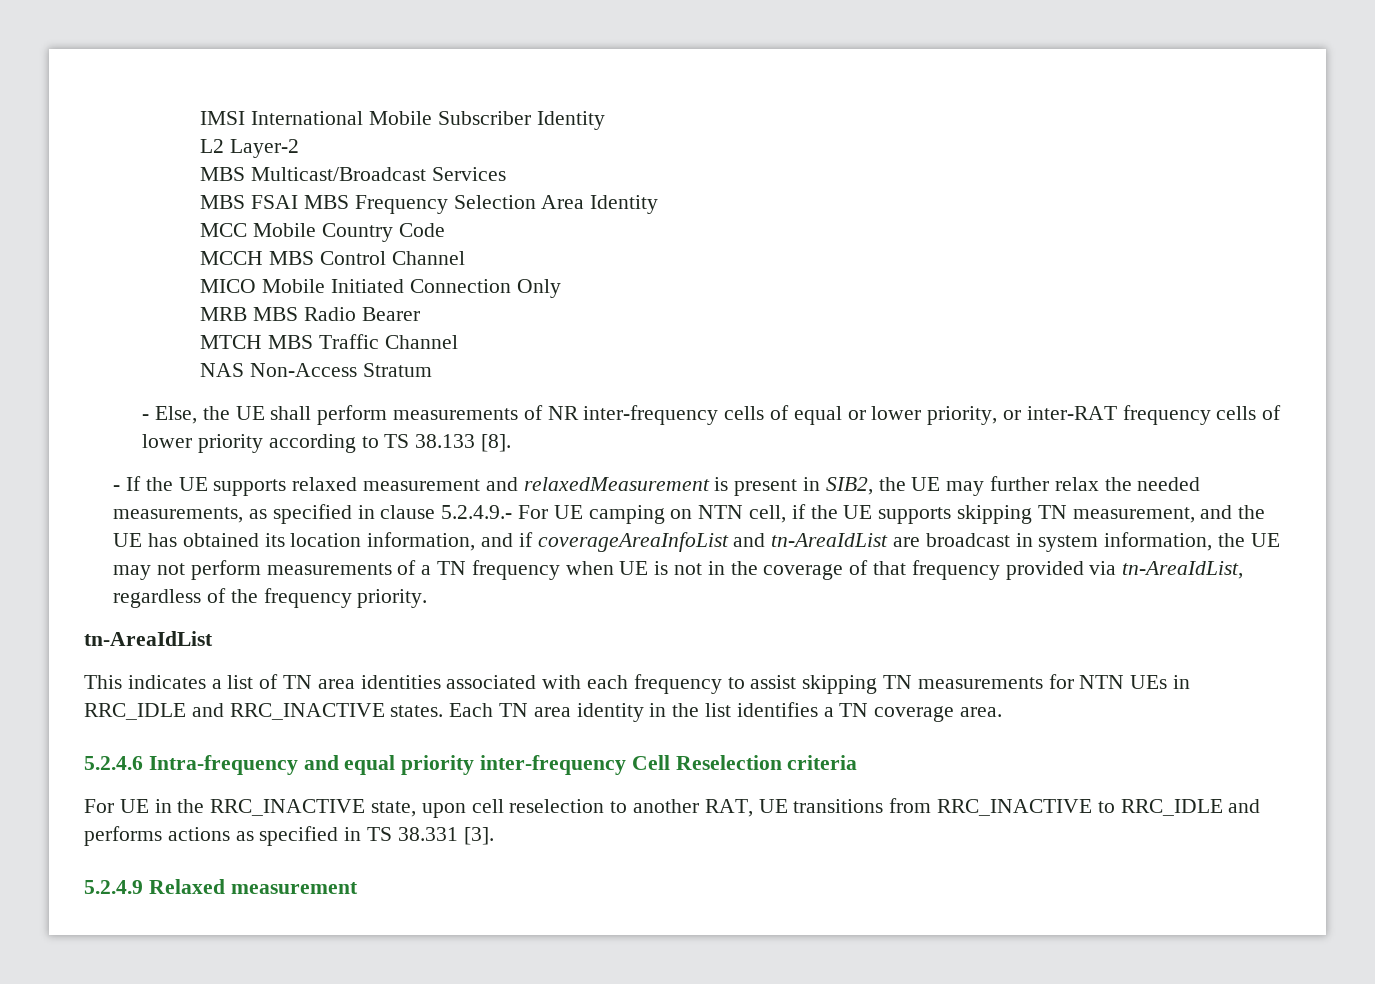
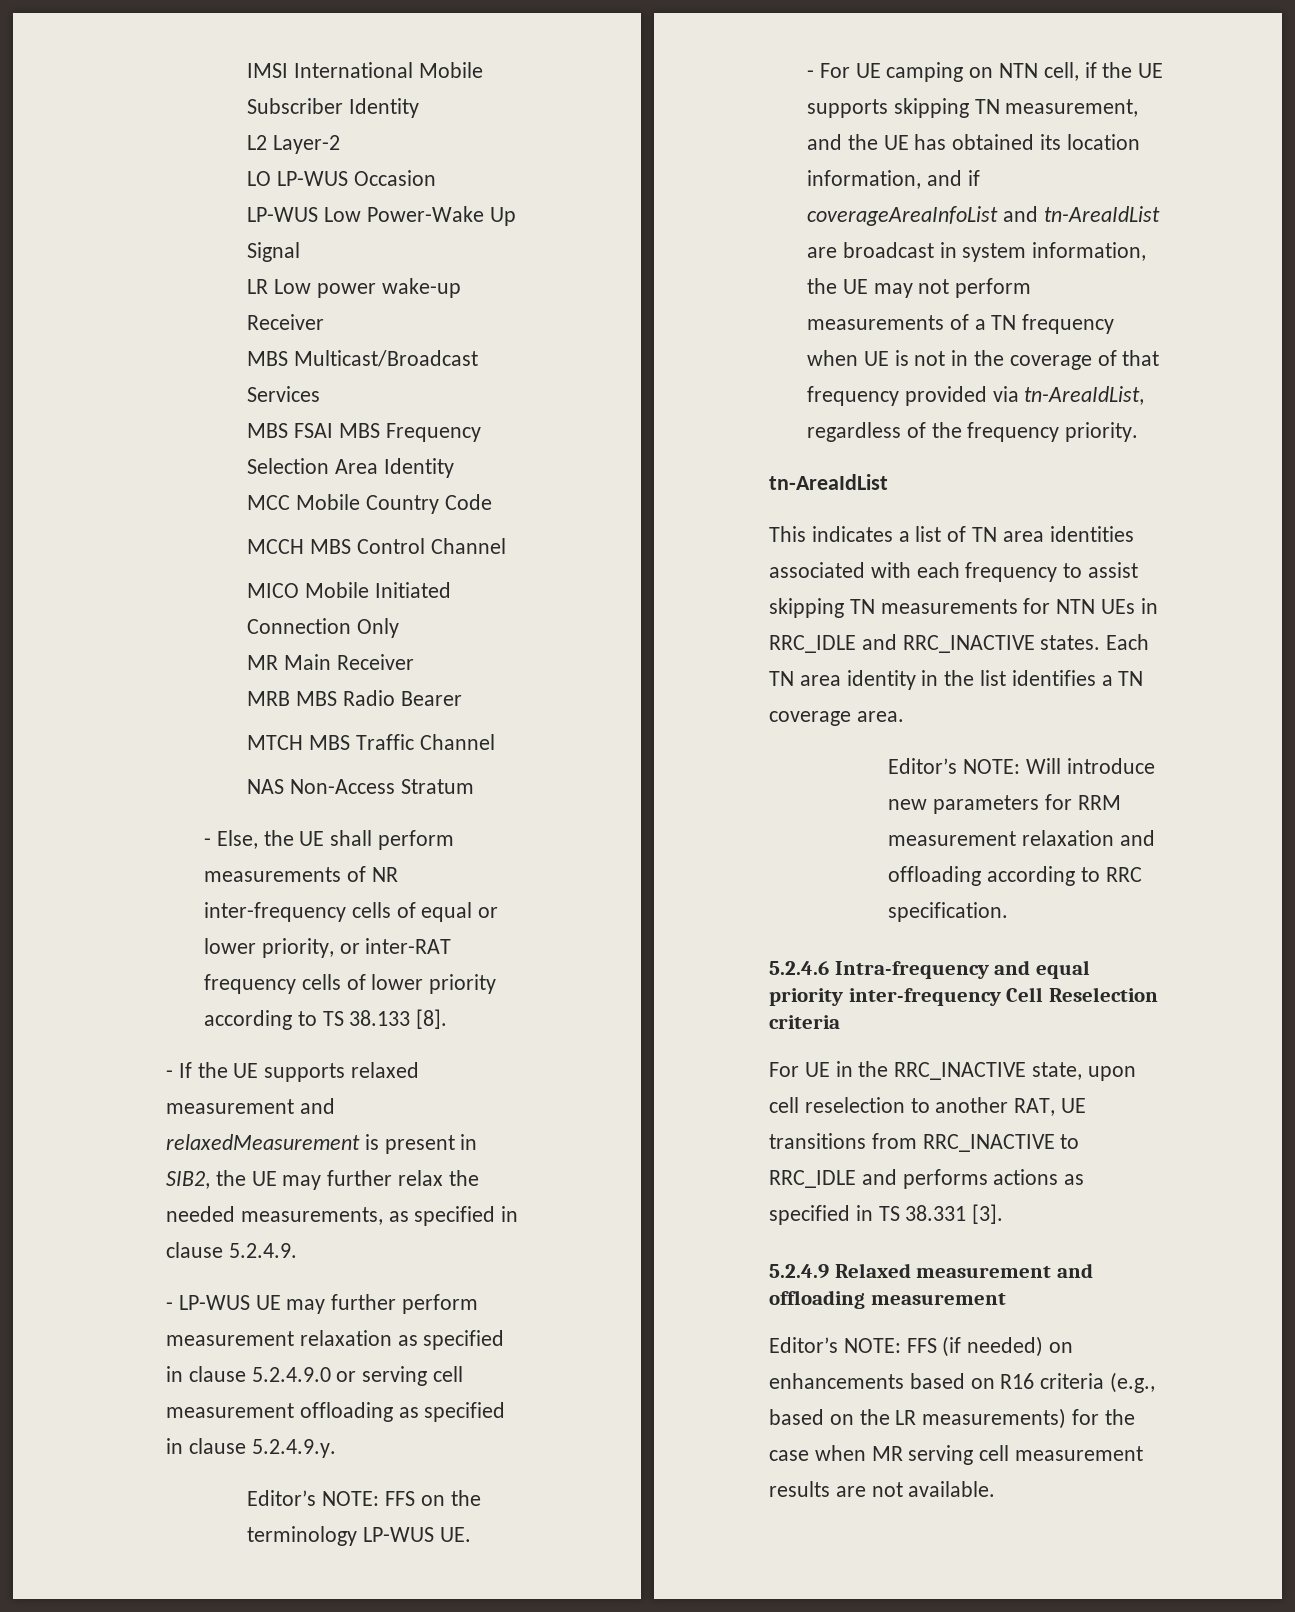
+ LO LP-WUS Occasion
+ LP-WUS Low Power-Wake Up Signal
+ LR Low power wake-up Receiver
+ MR Main Receiver
- - If the UE supports relaxed measurement and relaxedMeasurement is present in SIB2, the UE may further relax the needed measurements, as specified in clause 5.2.4.9.- For UE camping on NTN cell, if the UE supports skipping TN measurement, and the UE has obtained its location information, and if coverageAreaInfoList and tn-AreaIdList are broadcast in system information, the UE may not perform measurements of a TN frequency when UE is not in the coverage of that frequency provided via tn-AreaIdList, regardless of the frequency priority.
+ - If the UE supports relaxed measurement and relaxedMeasurement is present in SIB2, the UE may further relax the needed measurements, as specified in clause 5.2.4.9.
+ - LP-WUS UE may further perform measurement relaxation as specified in clause 5.2.4.9.0 or serving cell measurement offloading as specified in clause 5.2.4.9.y.
+ Editor’s NOTE: FFS on the terminology LP-WUS UE.
+ - For UE camping on NTN cell, if the UE supports skipping TN measurement, and the UE has obtained its location information, and if coverageAreaInfoList and tn-AreaIdList are broadcast in system information, the UE may not perform measurements of a TN frequency when UE is not in the coverage of that frequency provided via tn-AreaIdList, regardless of the frequency priority.
+ Editor’s NOTE: Will introduce new parameters for RRM measurement relaxation and offloading according to RRC specification.
- 5.2.4.9 Relaxed measurement
+ 5.2.4.9 Relaxed measurement and offloading measurement
+ Editor’s NOTE: FFS (if needed) on enhancements based on R16 criteria (e.g., based on the LR measurements) for the case when MR serving cell measurement results are not available.

